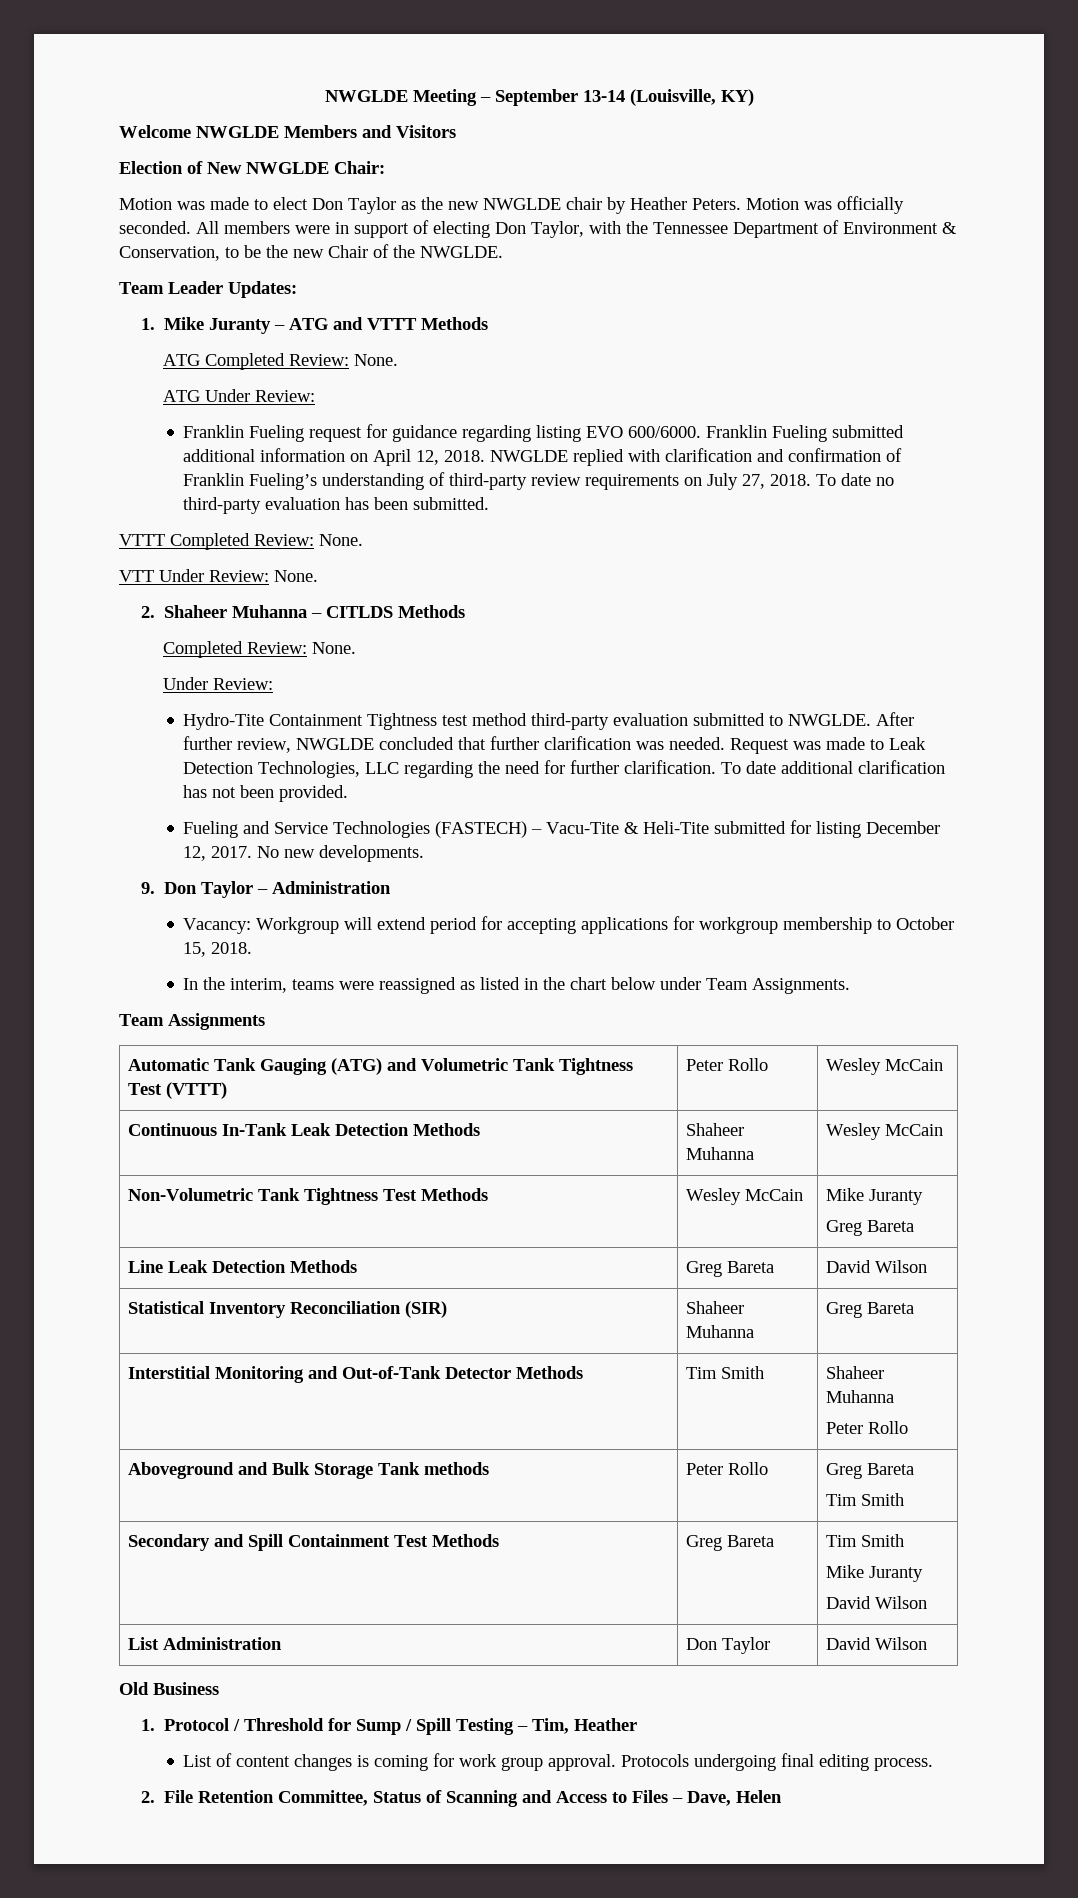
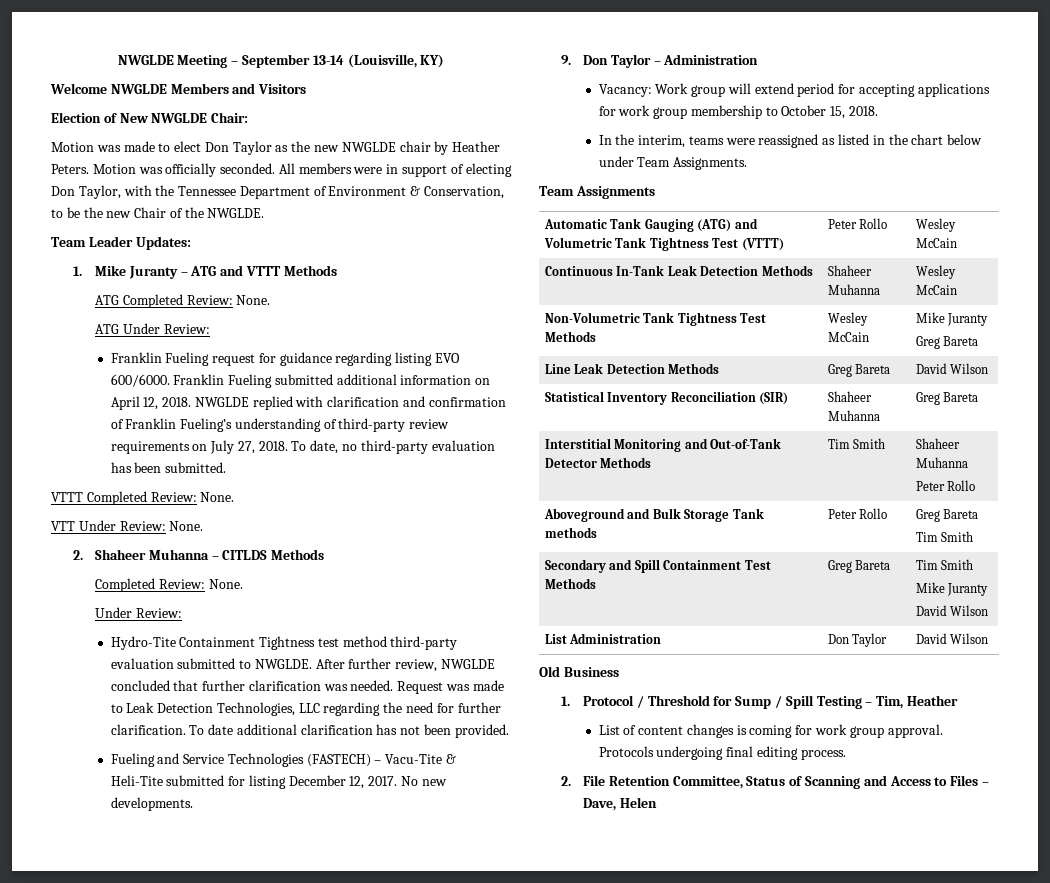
- To date no third-party evaluation has been submitted.
+ To date, no third-party evaluation has been submitted.
- Vacancy: Workgroup will extend period for accepting applications for workgroup membership to October 15, 2018.
+ Vacancy: Work group will extend period for accepting applications for work group membership to October 15, 2018.

